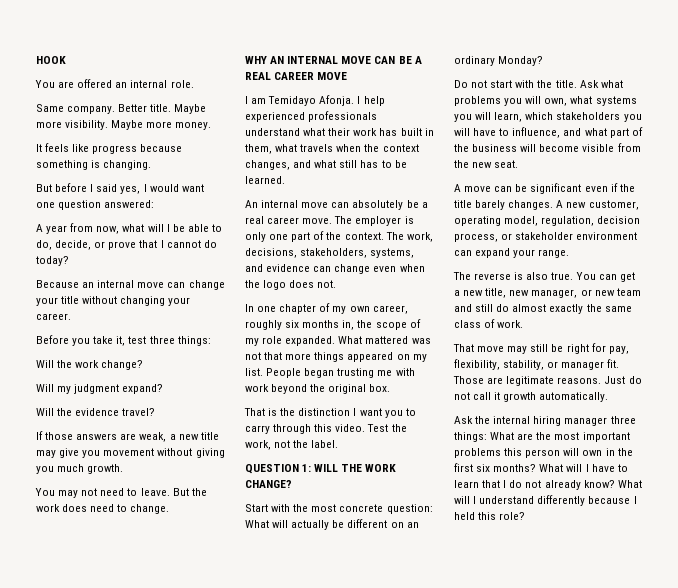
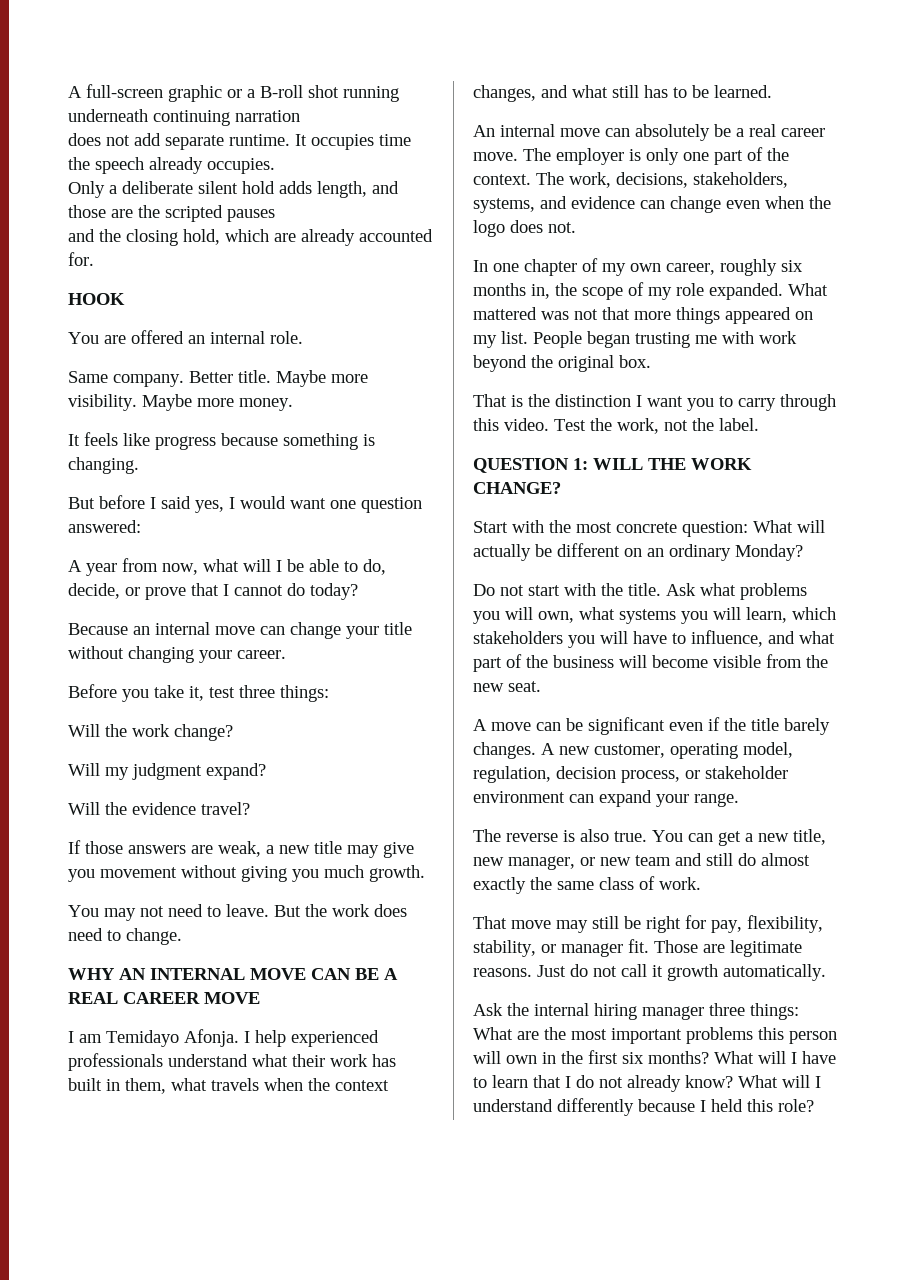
+ A full-screen graphic or a B-roll shot running underneath continuing narration
+ does not add separate runtime. It occupies time the speech already occupies.
+ Only a deliberate silent hold adds length, and those are the scripted pauses
+ and the closing hold, which are already accounted for.

